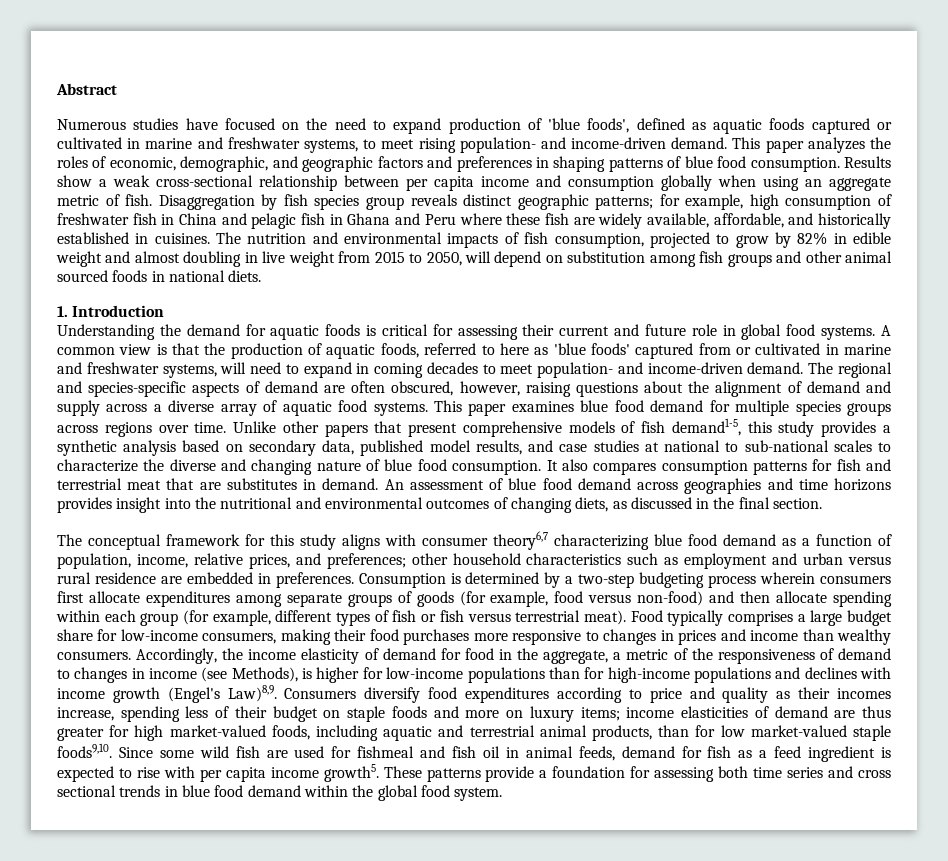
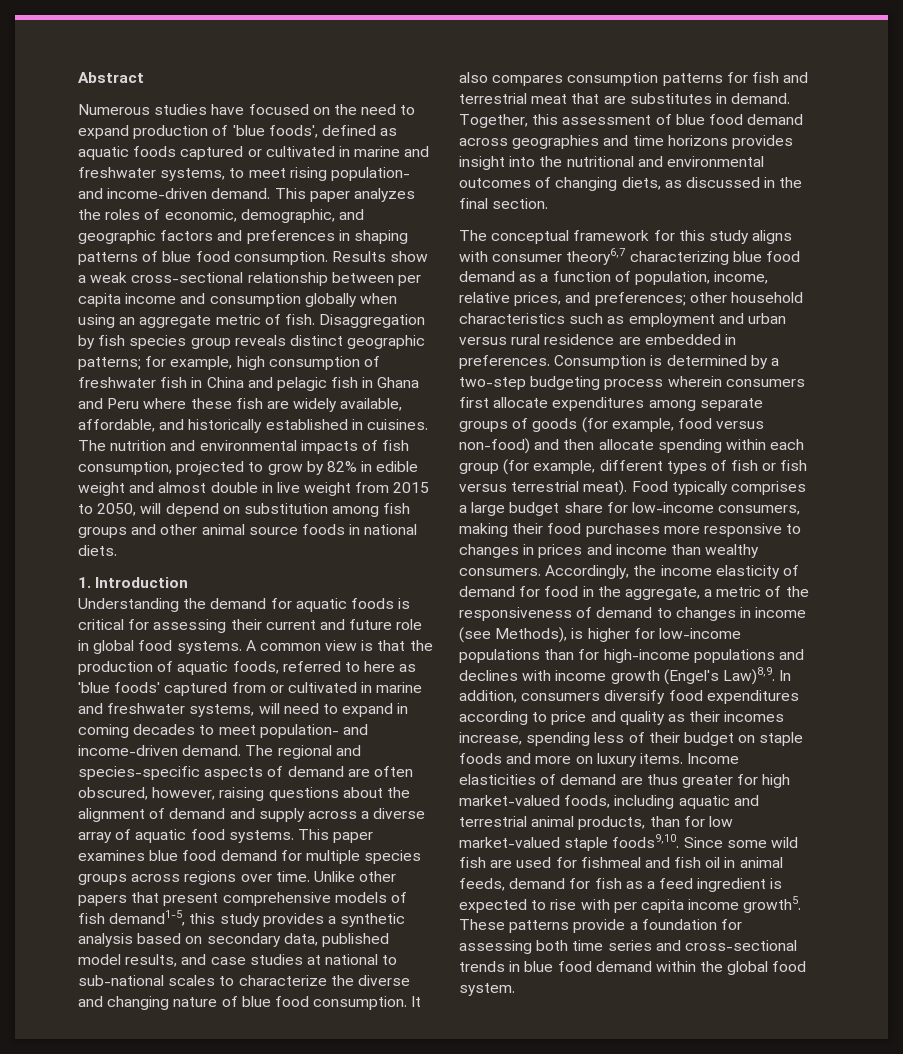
- The nutrition and environmental impacts of fish consumption, projected to grow by 82% in edible weight and almost doubling in live weight from 2015 to 2050, will depend on substitution among fish groups and other animal sourced foods in national diets.
+ The nutrition and environmental impacts of fish consumption, projected to grow by 82% in edible weight and almost double in live weight from 2015 to 2050, will depend on substitution among fish groups and other animal source foods in national diets.
- An assessment of blue food demand across geographies and time horizons provides insight into the nutritional and environmental outcomes of changing diets, as discussed in the final section.
+ Together, this assessment of blue food demand across geographies and time horizons provides insight into the nutritional and environmental outcomes of changing diets, as discussed in the final section.
- Consumers diversify food expenditures according to price and quality as their incomes increase, spending less of their budget on staple foods and more on luxury items; income elasticities of demand are thus greater for high market-valued foods, including aquatic and terrestrial animal products, than for low market-valued staple foods9,10.
+ In addition, consumers diversify food expenditures according to price and quality as their incomes increase, spending less of their budget on staple foods and more on luxury items. Income elasticities of demand are thus greater for high market-valued foods, including aquatic and terrestrial animal products, than for low market-valued staple foods9,10.
- These patterns provide a foundation for assessing both time series and cross sectional trends in blue food demand within the global food system.
+ These patterns provide a foundation for assessing both time series and cross-sectional trends in blue food demand within the global food system.

